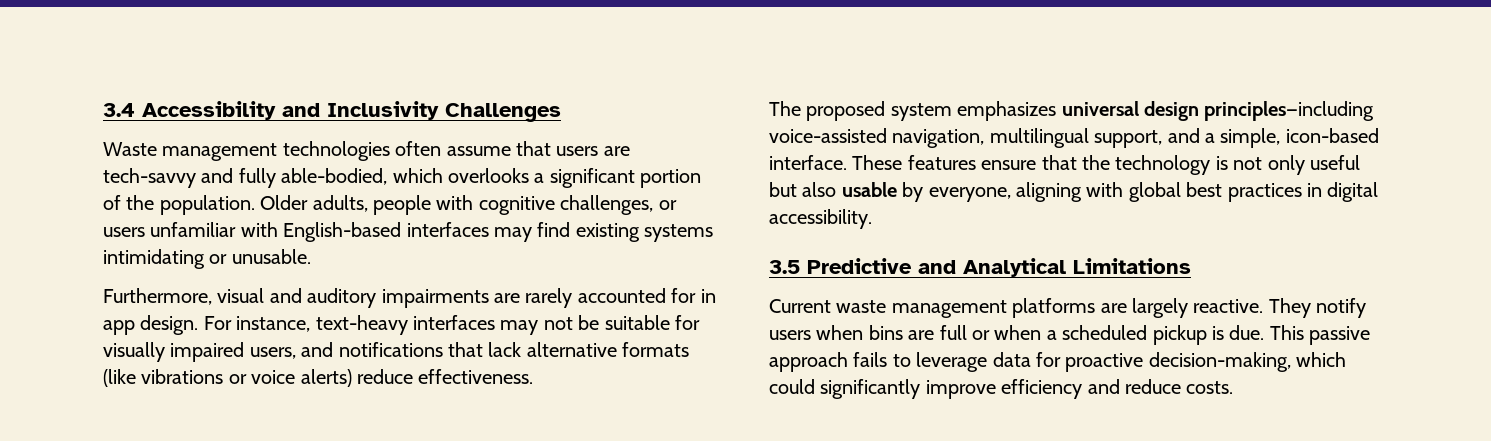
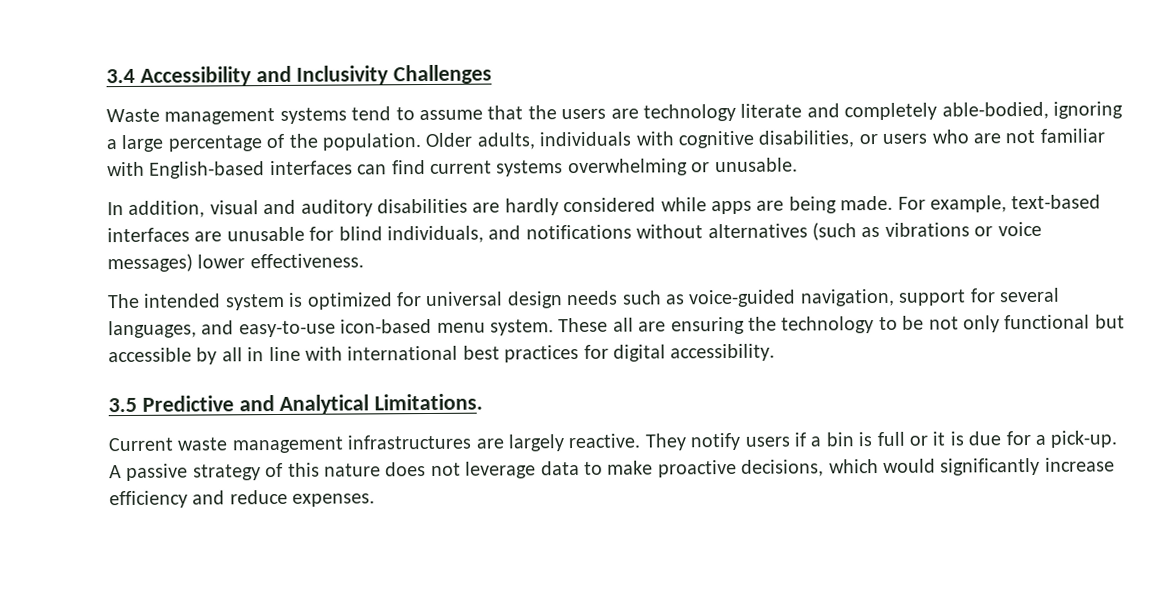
- Waste management technologies often assume that users are tech-savvy and fully able-bodied, which overlooks a significant portion of the population.
+ Waste management systems tend to assume that the users are technology literate and completely able-bodied, ignoring a large percentage of the population.
- Older adults, people with cognitive challenges, or users unfamiliar with English-based interfaces may find existing systems intimidating or unusable.
+ Older adults, individuals with cognitive disabilities, or users who are not familiar with English-based interfaces can find current systems overwhelming or unusable.
- Furthermore, visual and auditory impairments are rarely accounted for in app design. For instance, text-heavy interfaces may not be suitable for visually impaired users, and notifications that lack alternative formats (like vibrations or voice alerts) reduce effectiveness.
+ In addition, visual and auditory disabilities are hardly considered while apps are being made. For example, text-based interfaces are unusable for blind individuals, and notifications without alternatives (such as vibrations or voice messages) lower effectiveness.
- The proposed system emphasizes universal design principles—including voice-assisted navigation, multilingual support, and a simple, icon-based interface. These features ensure that the technology is not only useful but also usable by everyone, aligning with global best practices in digital accessibility.
+ The intended system is optimized for universal design needs such as voice-guided navigation, support for several languages, and easy-to-use icon-based menu system. These all are ensuring the technology to be not only functional but accessible by all in line with international best practices for digital accessibility.
- 3.5 Predictive and Analytical Limitations
+ 3.5 Predictive and Analytical Limitations.
- Current waste management platforms are largely reactive.
+ Current waste management infrastructures are largely reactive.
- They notify users when bins are full or when a scheduled pickup is due. This passive approach fails to leverage data for proactive decision-making, which could significantly improve efficiency and reduce costs.
+ They notify users if a bin is full or it is due for a pick-up. A passive strategy of this nature does not leverage data to make proactive decisions, which would significantly increase efficiency and reduce expenses.

